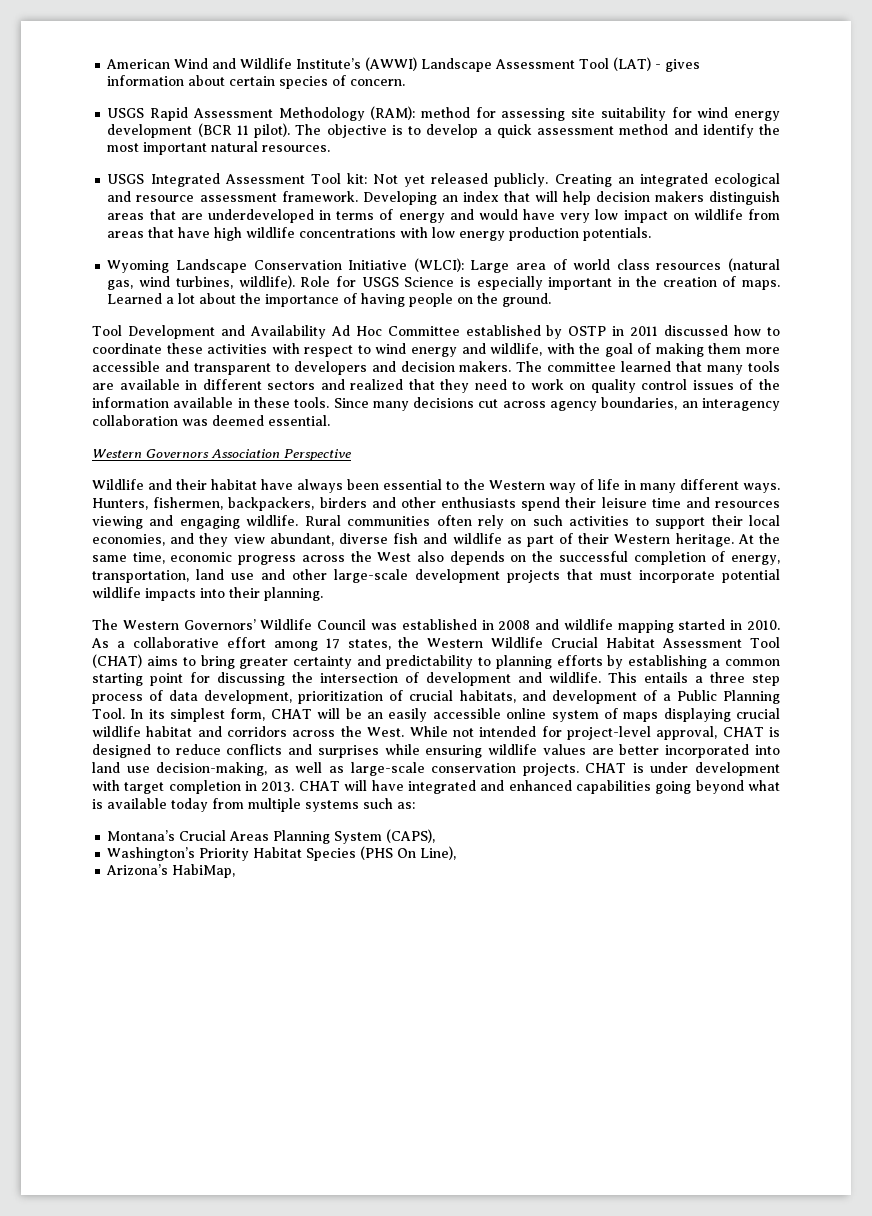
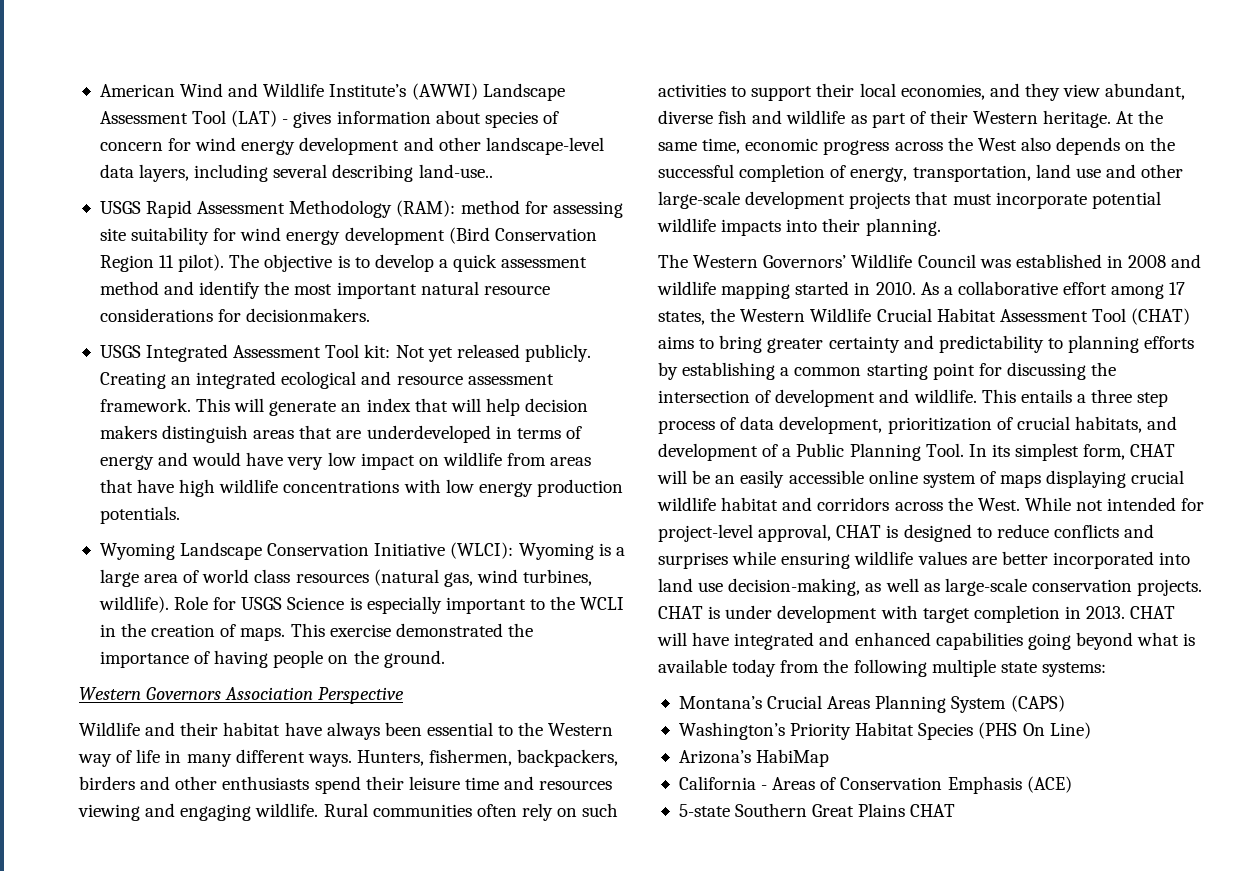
- American Wind and Wildlife Institute’s (AWWI) Landscape Assessment Tool (LAT) - gives information about certain species of concern.
+ American Wind and Wildlife Institute’s (AWWI) Landscape Assessment Tool (LAT) - gives information about species of concern for wind energy development and other landscape-level data layers, including several describing land-use..
- USGS Rapid Assessment Methodology (RAM): method for assessing site suitability for wind energy development (BCR 11 pilot).
+ USGS Rapid Assessment Methodology (RAM): method for assessing site suitability for wind energy development (Bird Conservation Region 11 pilot).
- The objective is to develop a quick assessment method and identify the most important natural resources.
+ The objective is to develop a quick assessment method and identify the most important natural resource considerations for decisionmakers.
- Developing an index that will help decision makers distinguish areas that are underdeveloped in terms of energy and would have very low impact on wildlife from areas that have high wildlife concentrations with low energy production potentials.
+ This will generate an index that will help decision makers distinguish areas that are underdeveloped in terms of energy and would have very low impact on wildlife from areas that have high wildlife concentrations with low energy production potentials.
- Wyoming Landscape Conservation Initiative (WLCI): Large area of world class resources (natural gas, wind turbines, wildlife).
+ Wyoming Landscape Conservation Initiative (WLCI): Wyoming is a large area of world class resources (natural gas, wind turbines, wildlife).
- Role for USGS Science is especially important in the creation of maps.
+ Role for USGS Science is especially important to the WCLI in the creation of maps.
- Learned a lot about the importance of having people on the ground.
+ This exercise demonstrated the importance of having people on the ground.
- Tool Development and Availability Ad Hoc Committee established by OSTP in 2011 discussed how to coordinate these activities with respect to wind energy and wildlife, with the goal of making them more accessible and transparent to developers and decision makers. The committee learned that many tools are available in different sectors and realized that they need to work on quality control issues of the information available in these tools. Since many decisions cut across agency boundaries, an interagency collaboration was deemed essential.
- CHAT will have integrated and enhanced capabilities going beyond what is available today from multiple systems such as:
+ CHAT will have integrated and enhanced capabilities going beyond what is available today from the following multiple state systems:
- Montana’s Crucial Areas Planning System (CAPS),
+ Montana’s Crucial Areas Planning System (CAPS)
- Washington’s Priority Habitat Species (PHS On Line),
+ Washington’s Priority Habitat Species (PHS On Line)
- Arizona’s HabiMap,
+ Arizona’s HabiMap
+ California - Areas of Conservation Emphasis (ACE)
+ 5-state Southern Great Plains CHAT

